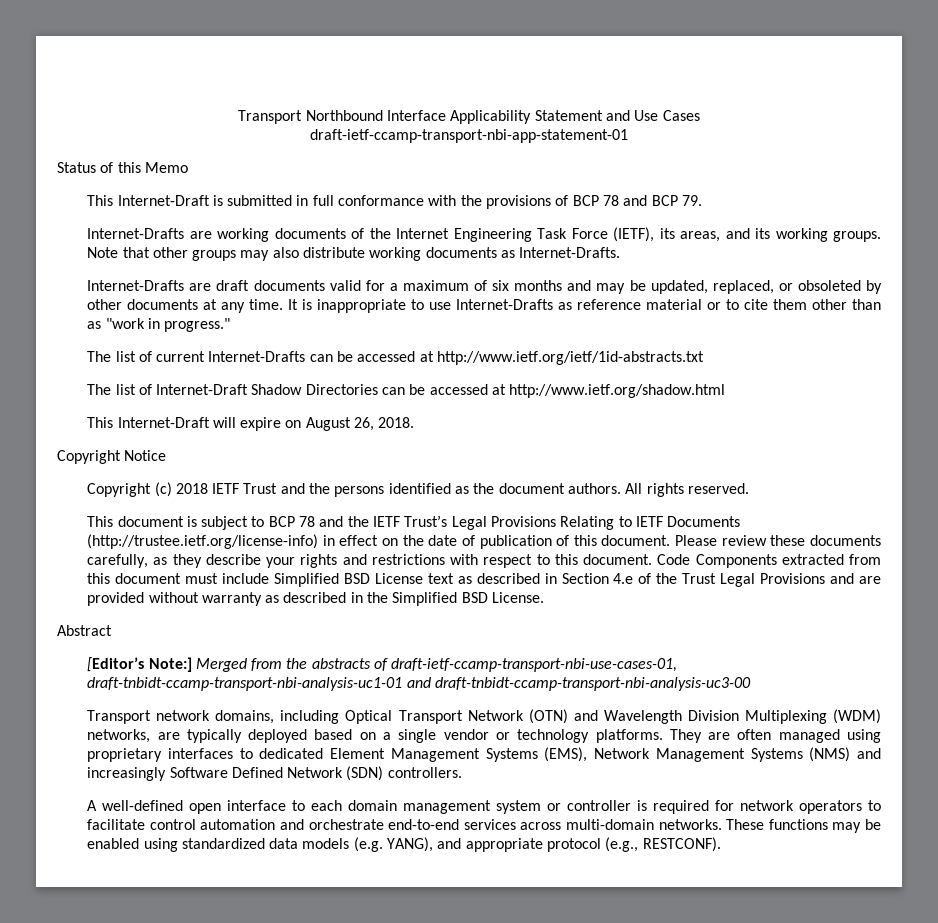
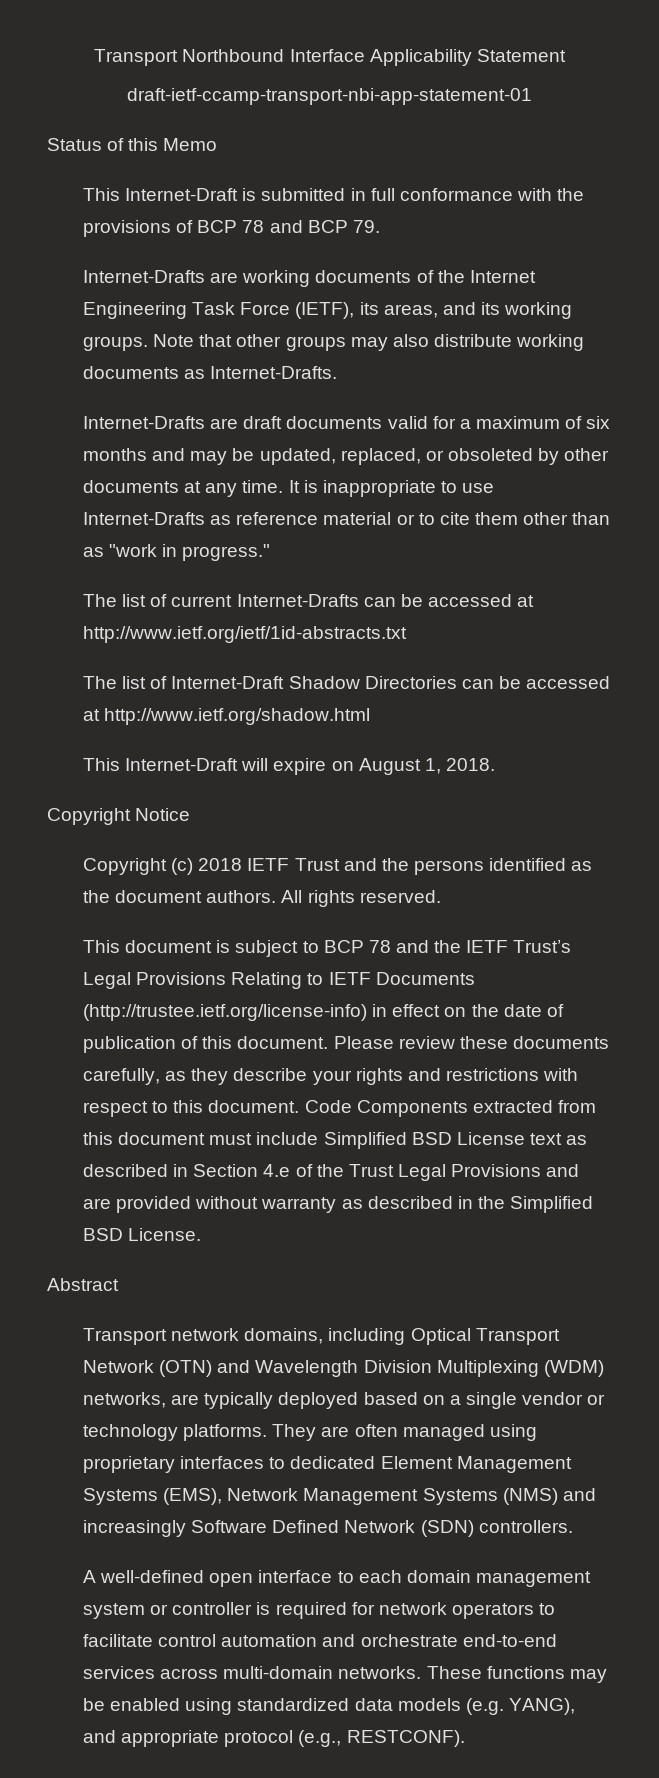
- Transport Northbound Interface Applicability Statement and Use Cases
+ Transport Northbound Interface Applicability Statement
- This Internet-Draft will expire on August 26, 2018.
+ This Internet-Draft will expire on August 1, 2018.
- [Editor’s Note:] Merged from the abstracts of draft-ietf-ccamp-transport-nbi-use-cases-01, draft-tnbidt-ccamp-transport-nbi-analysis-uc1-01 and draft-tnbidt-ccamp-transport-nbi-analysis-uc3-00

